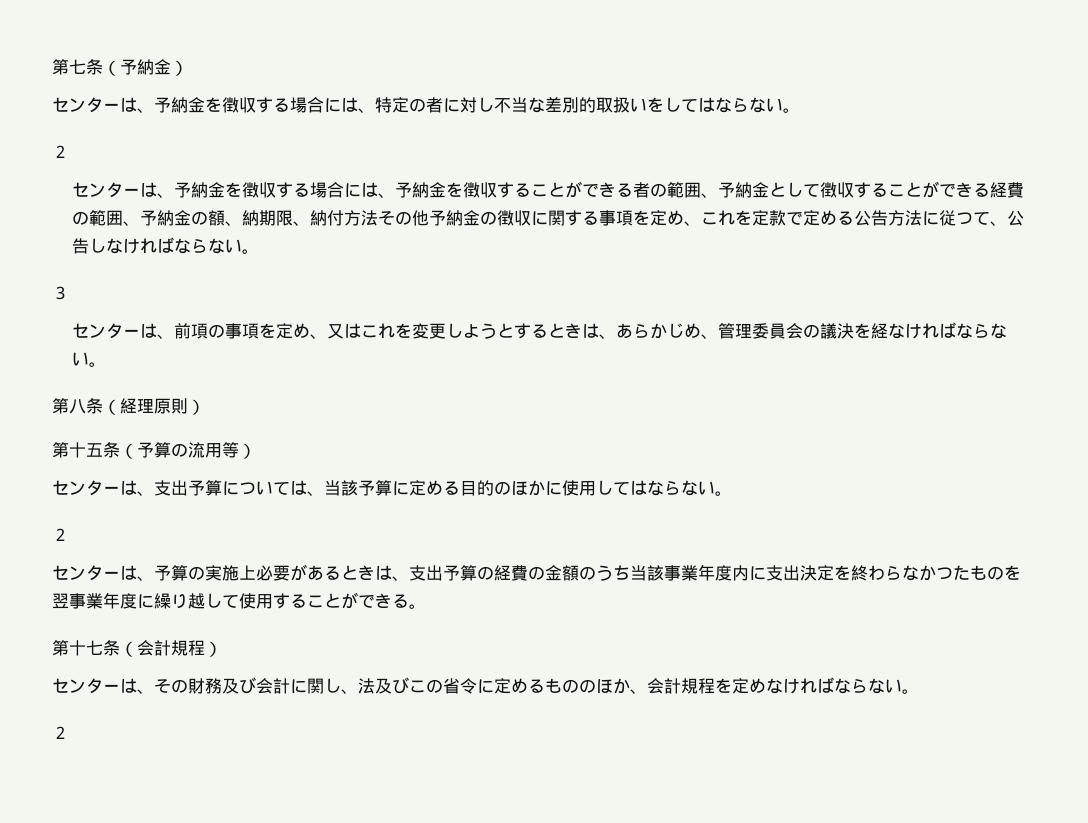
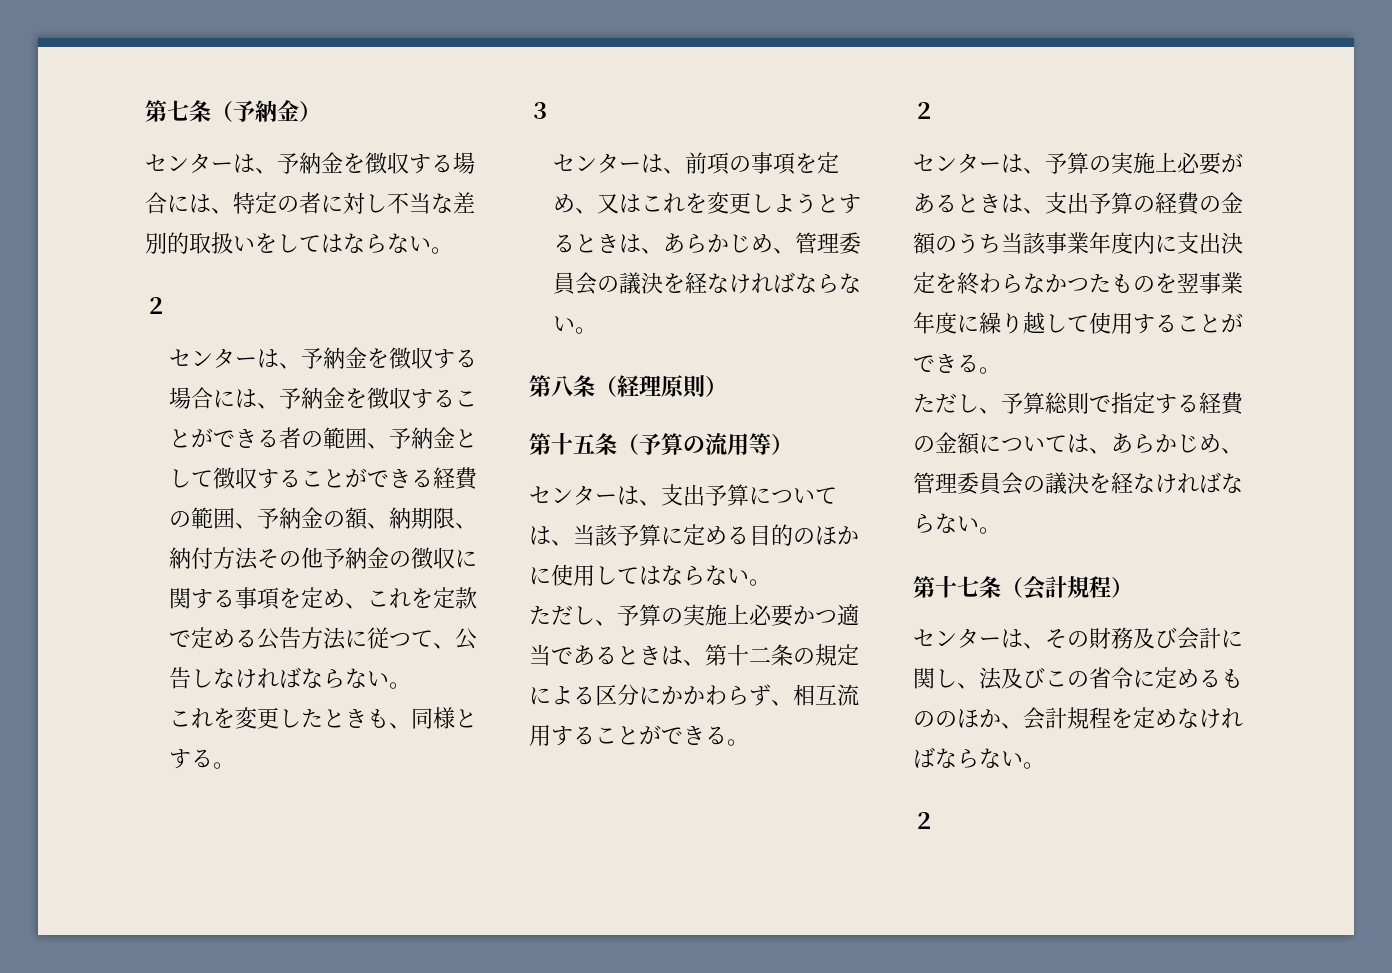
+ これを変更したときも、同様とする。
+ ただし、予算の実施上必要かつ適当であるときは、第十二条の規定による区分にかかわらず、相互流用することができる。
+ ただし、予算総則で指定する経費の金額については、あらかじめ、管理委員会の議決を経なければならない。

